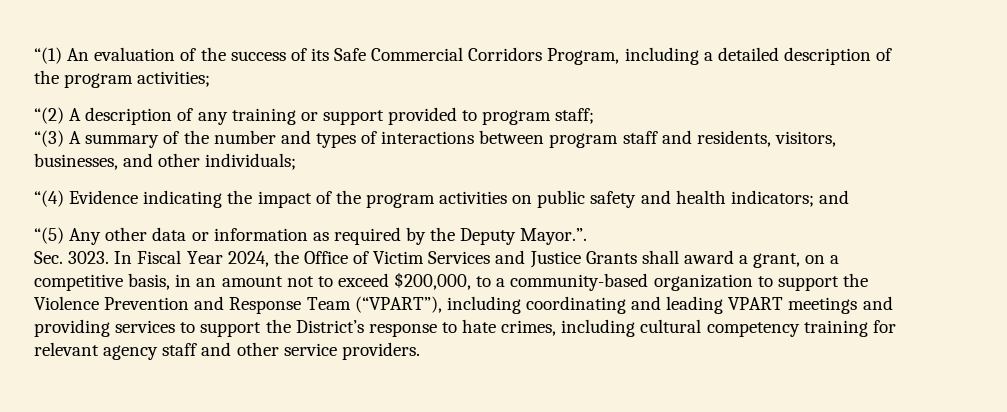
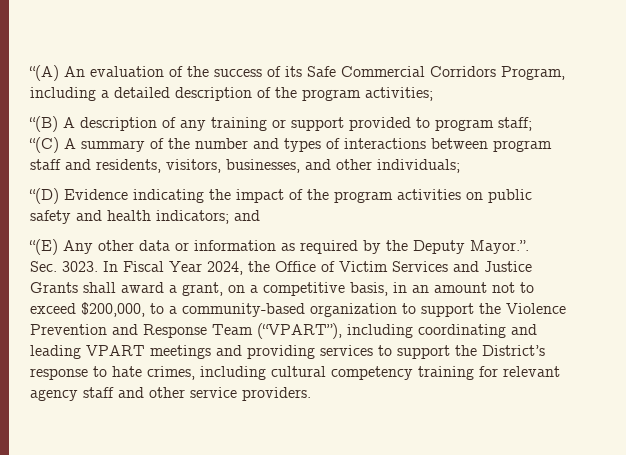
- “(1) An evaluation of the success of its Safe Commercial Corridors Program, including a detailed description of the program activities;
+ “(A) An evaluation of the success of its Safe Commercial Corridors Program, including a detailed description of the program activities;
- “(2) A description of any training or support provided to program staff;
+ “(B) A description of any training or support provided to program staff;
- “(3) A summary of the number and types of interactions between program staff and residents, visitors, businesses, and other individuals;
+ “(C) A summary of the number and types of interactions between program staff and residents, visitors, businesses, and other individuals;
- “(4) Evidence indicating the impact of the program activities on public safety and health indicators; and
+ “(D) Evidence indicating the impact of the program activities on public safety and health indicators; and
- “(5) Any other data or information as required by the Deputy Mayor.”.
+ “(E) Any other data or information as required by the Deputy Mayor.”.

